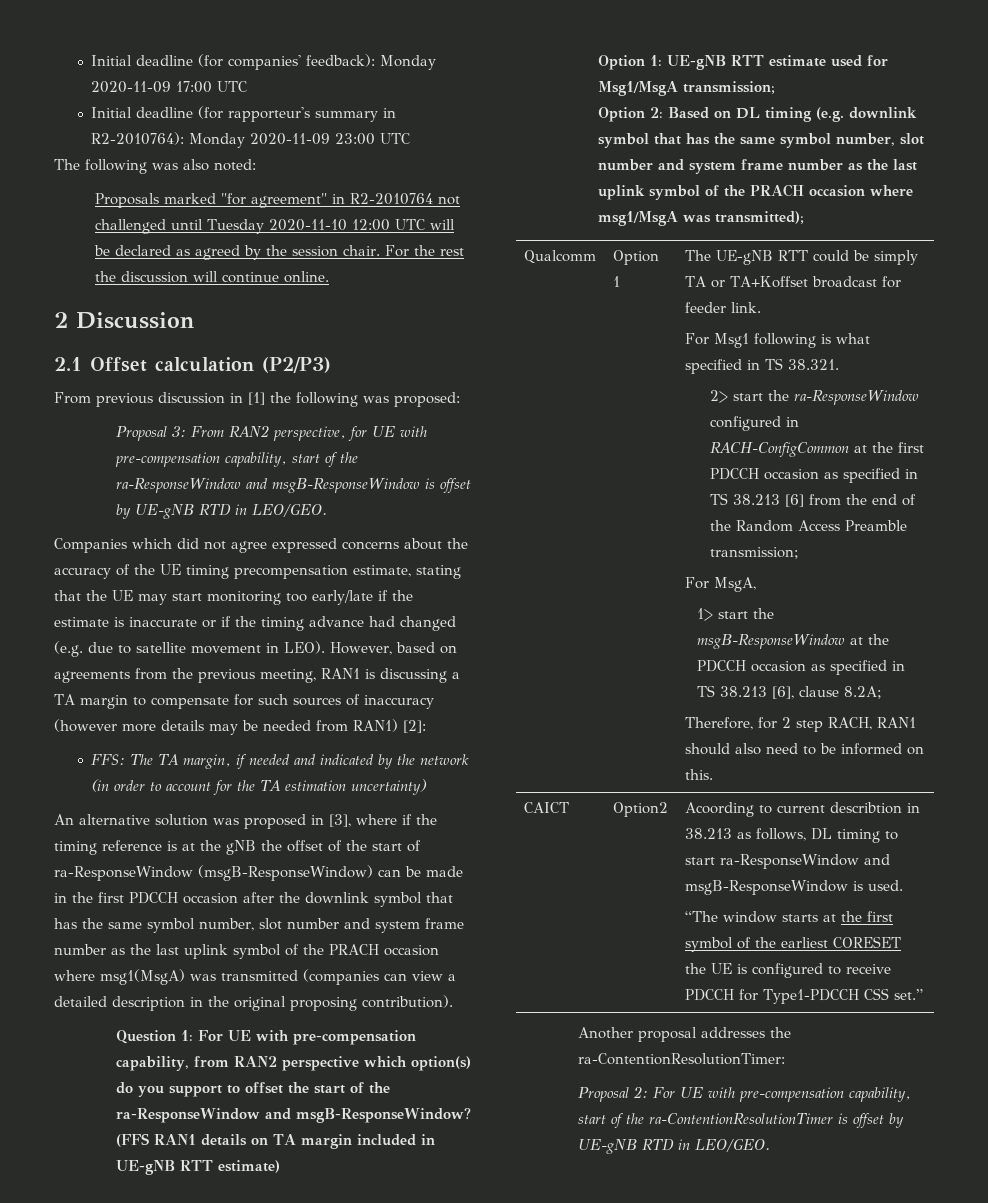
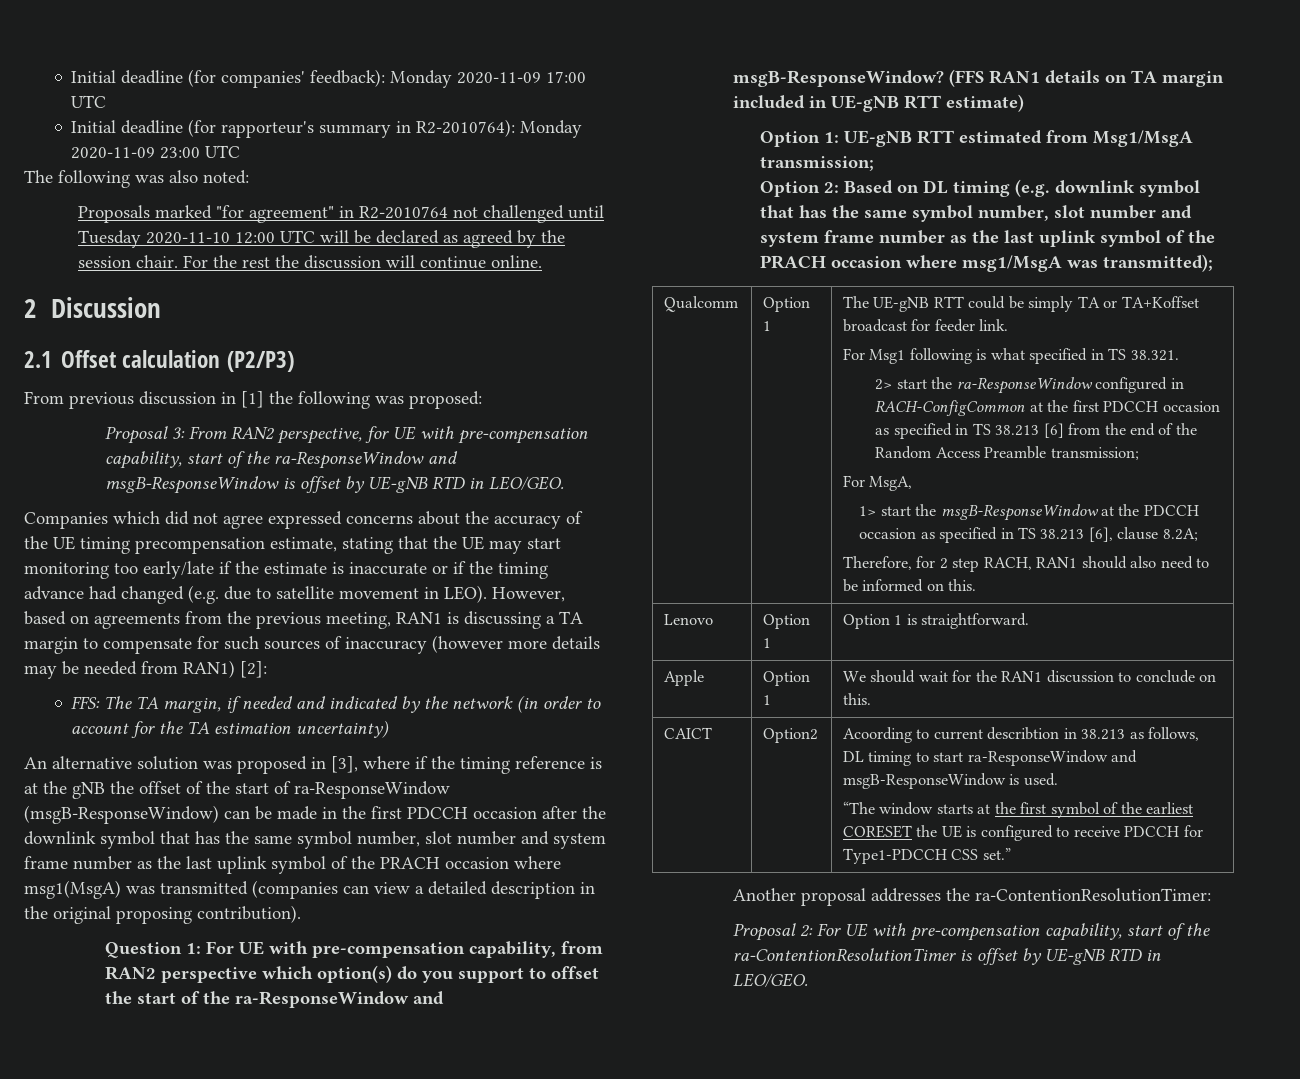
- Option 1: UE-gNB RTT estimate used for Msg1/MsgA transmission;
+ Option 1: UE-gNB RTT estimated from Msg1/MsgA transmission;
+ Lenovo | Option 1 | Option 1 is straightforward.
+ Apple | Option 1 | We should wait for the RAN1 discussion to conclude on this.

